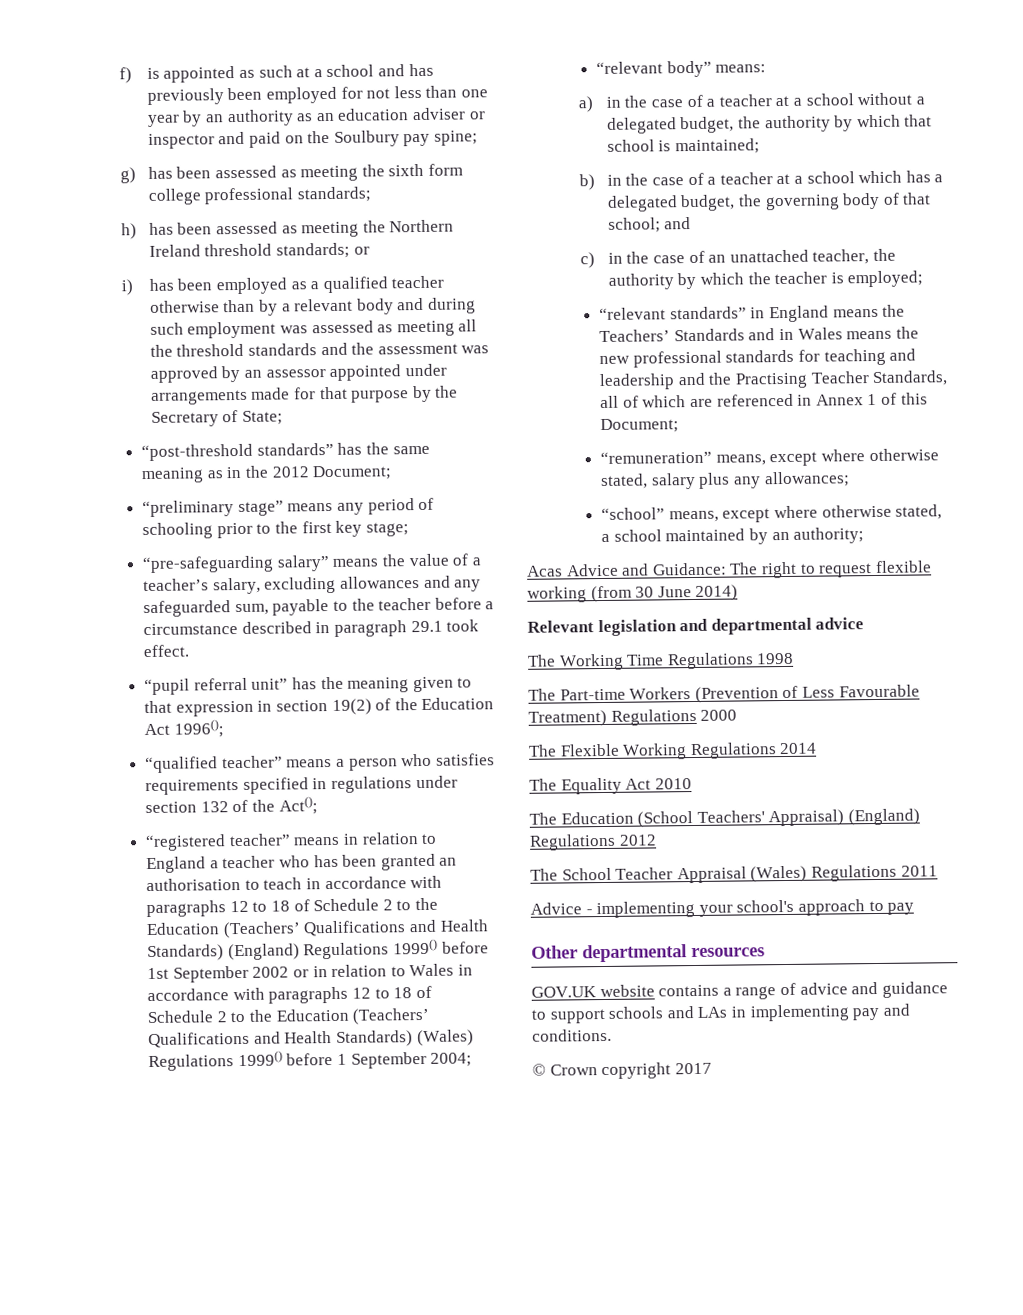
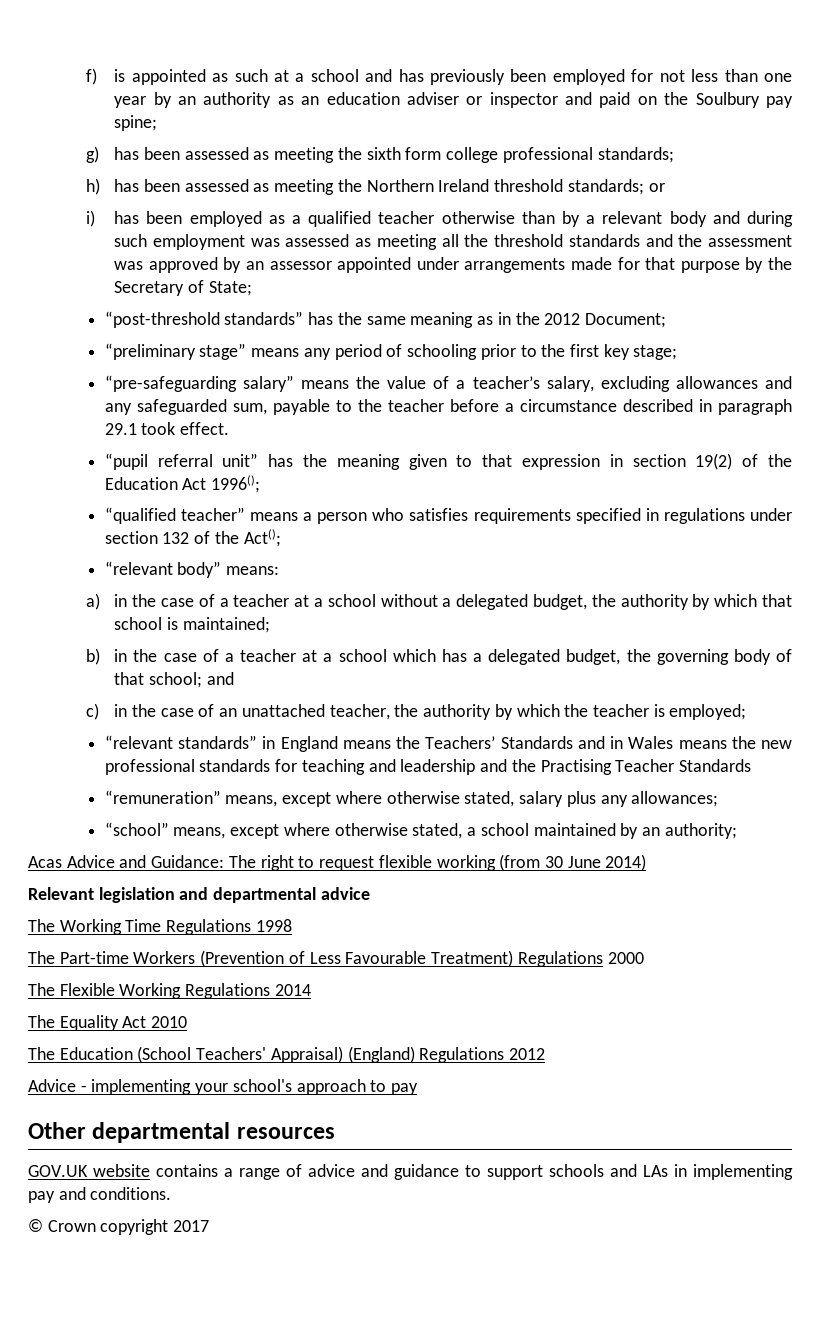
- “registered teacher” means in relation to England a teacher who has been granted an authorisation to teach in accordance with paragraphs 12 to 18 of Schedule 2 to the Education (Teachers’ Qualifications and Health Standards) (England) Regulations 1999() before 1st September 2002 or in relation to Wales in accordance with paragraphs 12 to 18 of Schedule 2 to the Education (Teachers’ Qualifications and Health Standards) (Wales) Regulations 1999() before 1 September 2004;
- “relevant standards” in England means the Teachers’ Standards and in Wales means the new professional standards for teaching and leadership and the Practising Teacher Standards, all of which are referenced in Annex 1 of this Document;
+ “relevant standards” in England means the Teachers’ Standards and in Wales means the new professional standards for teaching and leadership and the Practising Teacher Standards
- The School Teacher Appraisal (Wales) Regulations 2011

